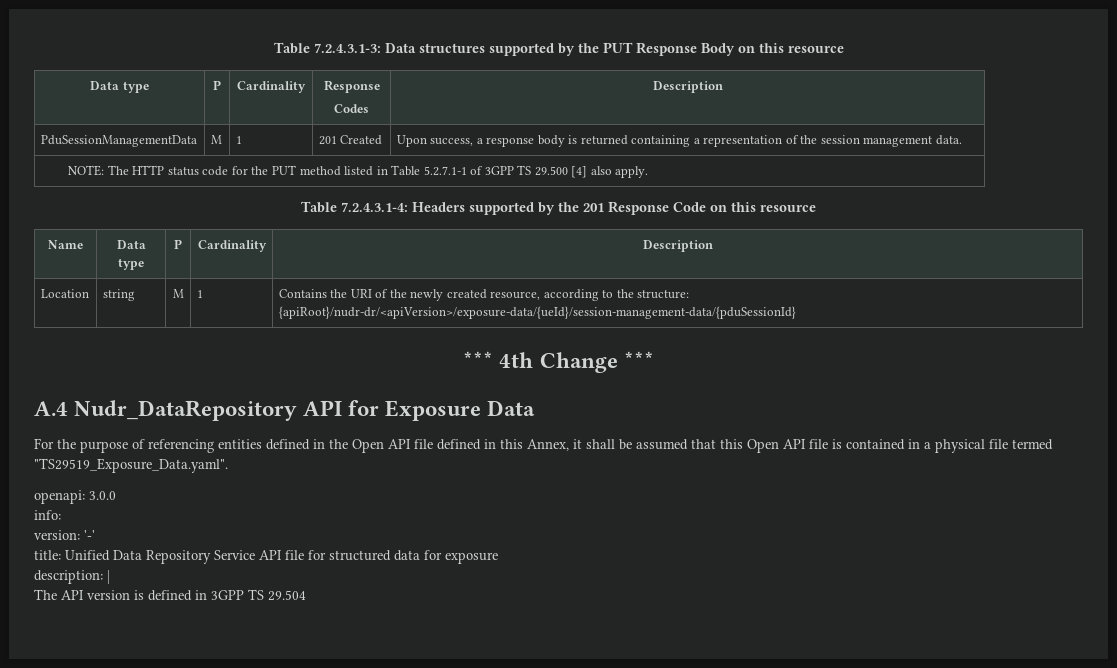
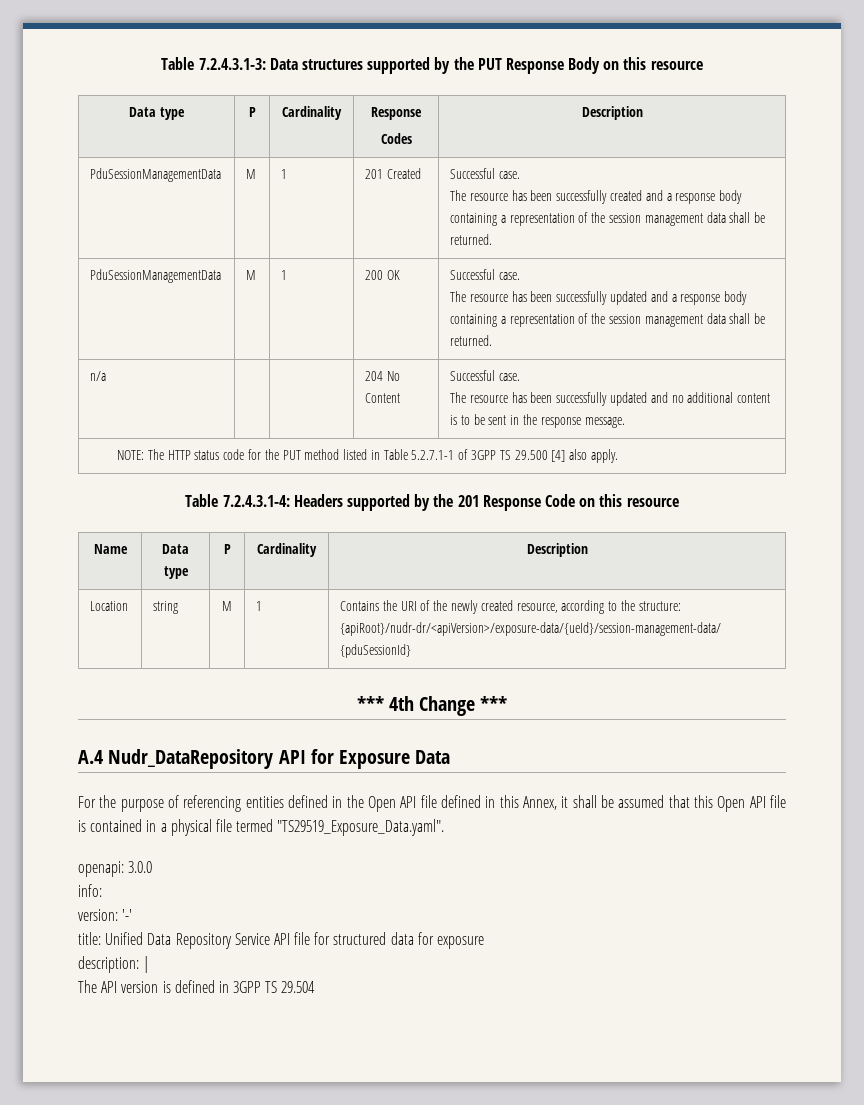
- PduSessionManagementData | M | 1 | 201 Created | Upon success, a response body is returned containing a representation of the session management data.
+ PduSessionManagementData | M | 1 | 201 Created | Successful case.
+ The resource has been successfully created and a response body containing a representation of the session management data shall be returned.
+ PduSessionManagementData | M | 1 | 200 OK | Successful case.
+ The resource has been successfully updated and a response body containing a representation of the session management data shall be returned.
+ n/a | | | 204 No Content | Successful case.
+ The resource has been successfully updated and no additional content is to be sent in the response message.

